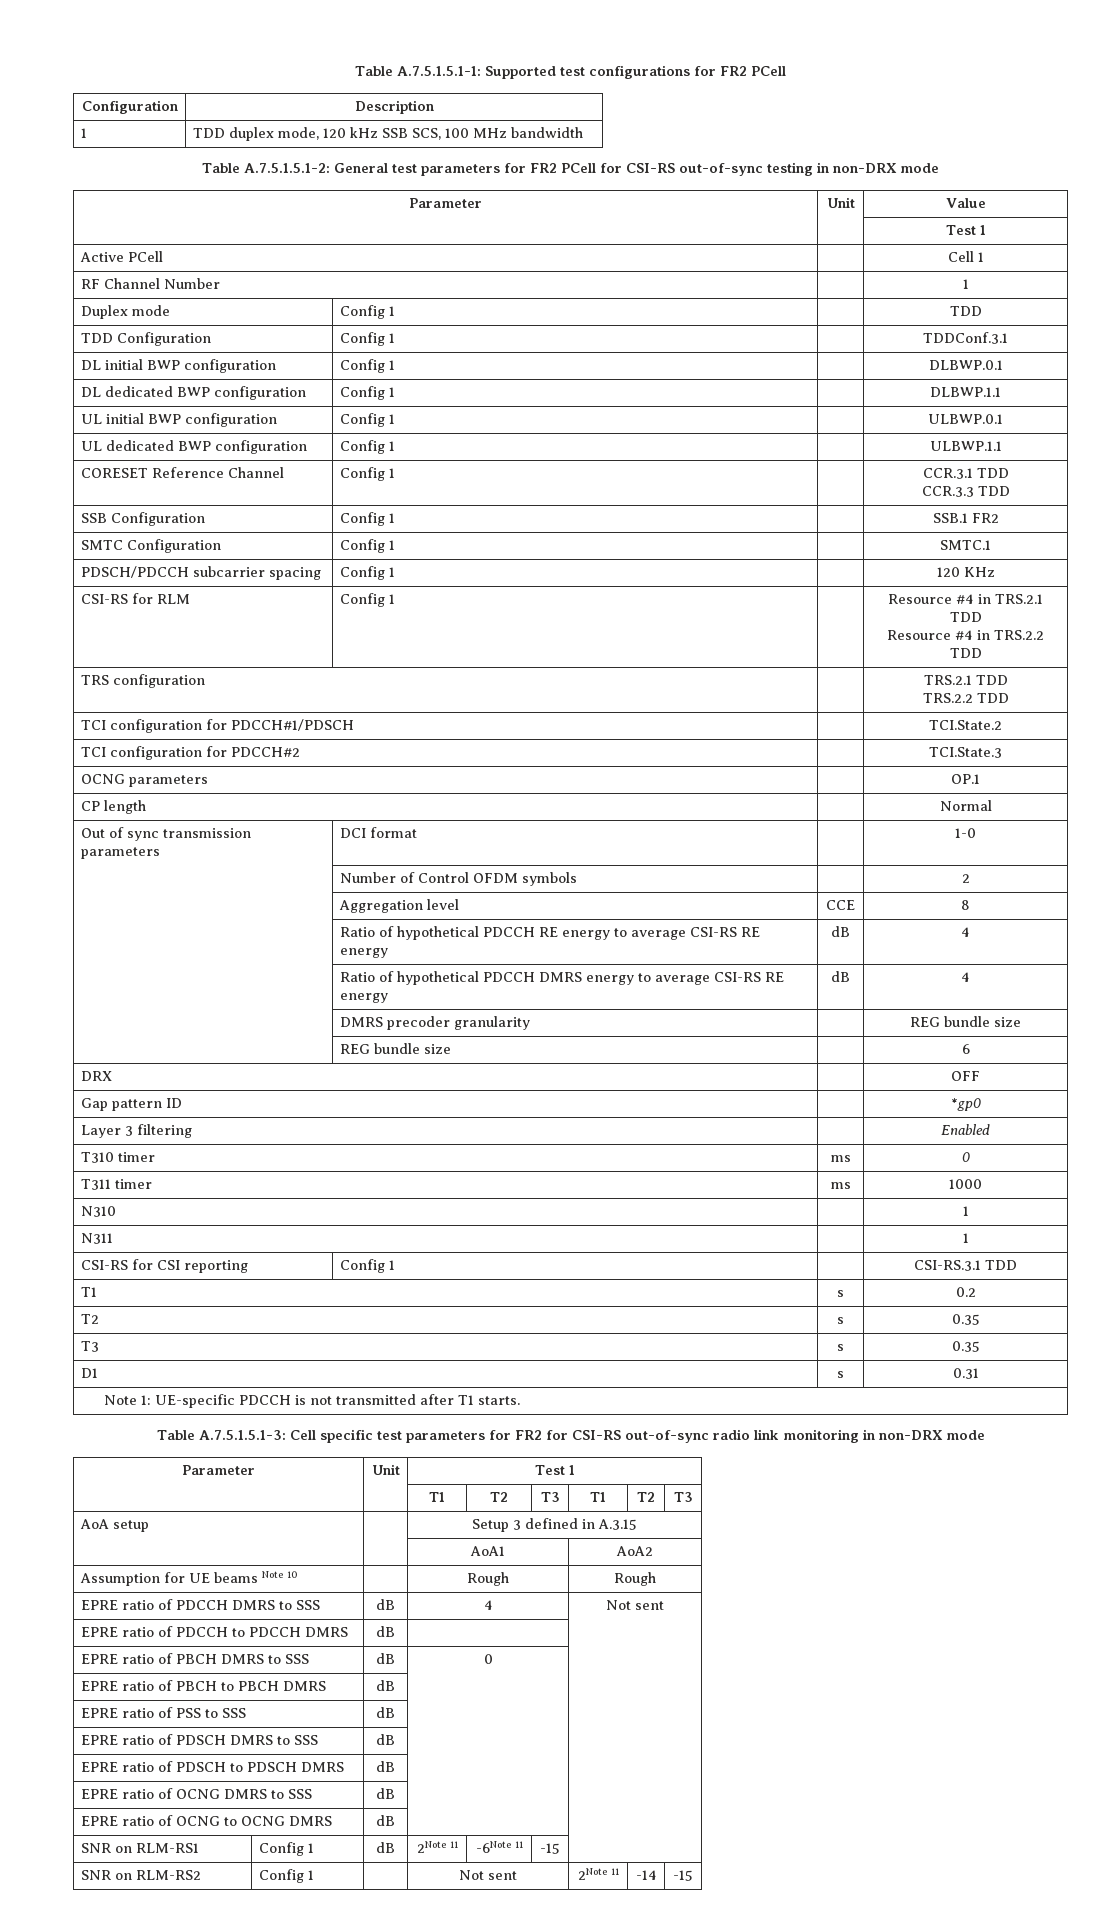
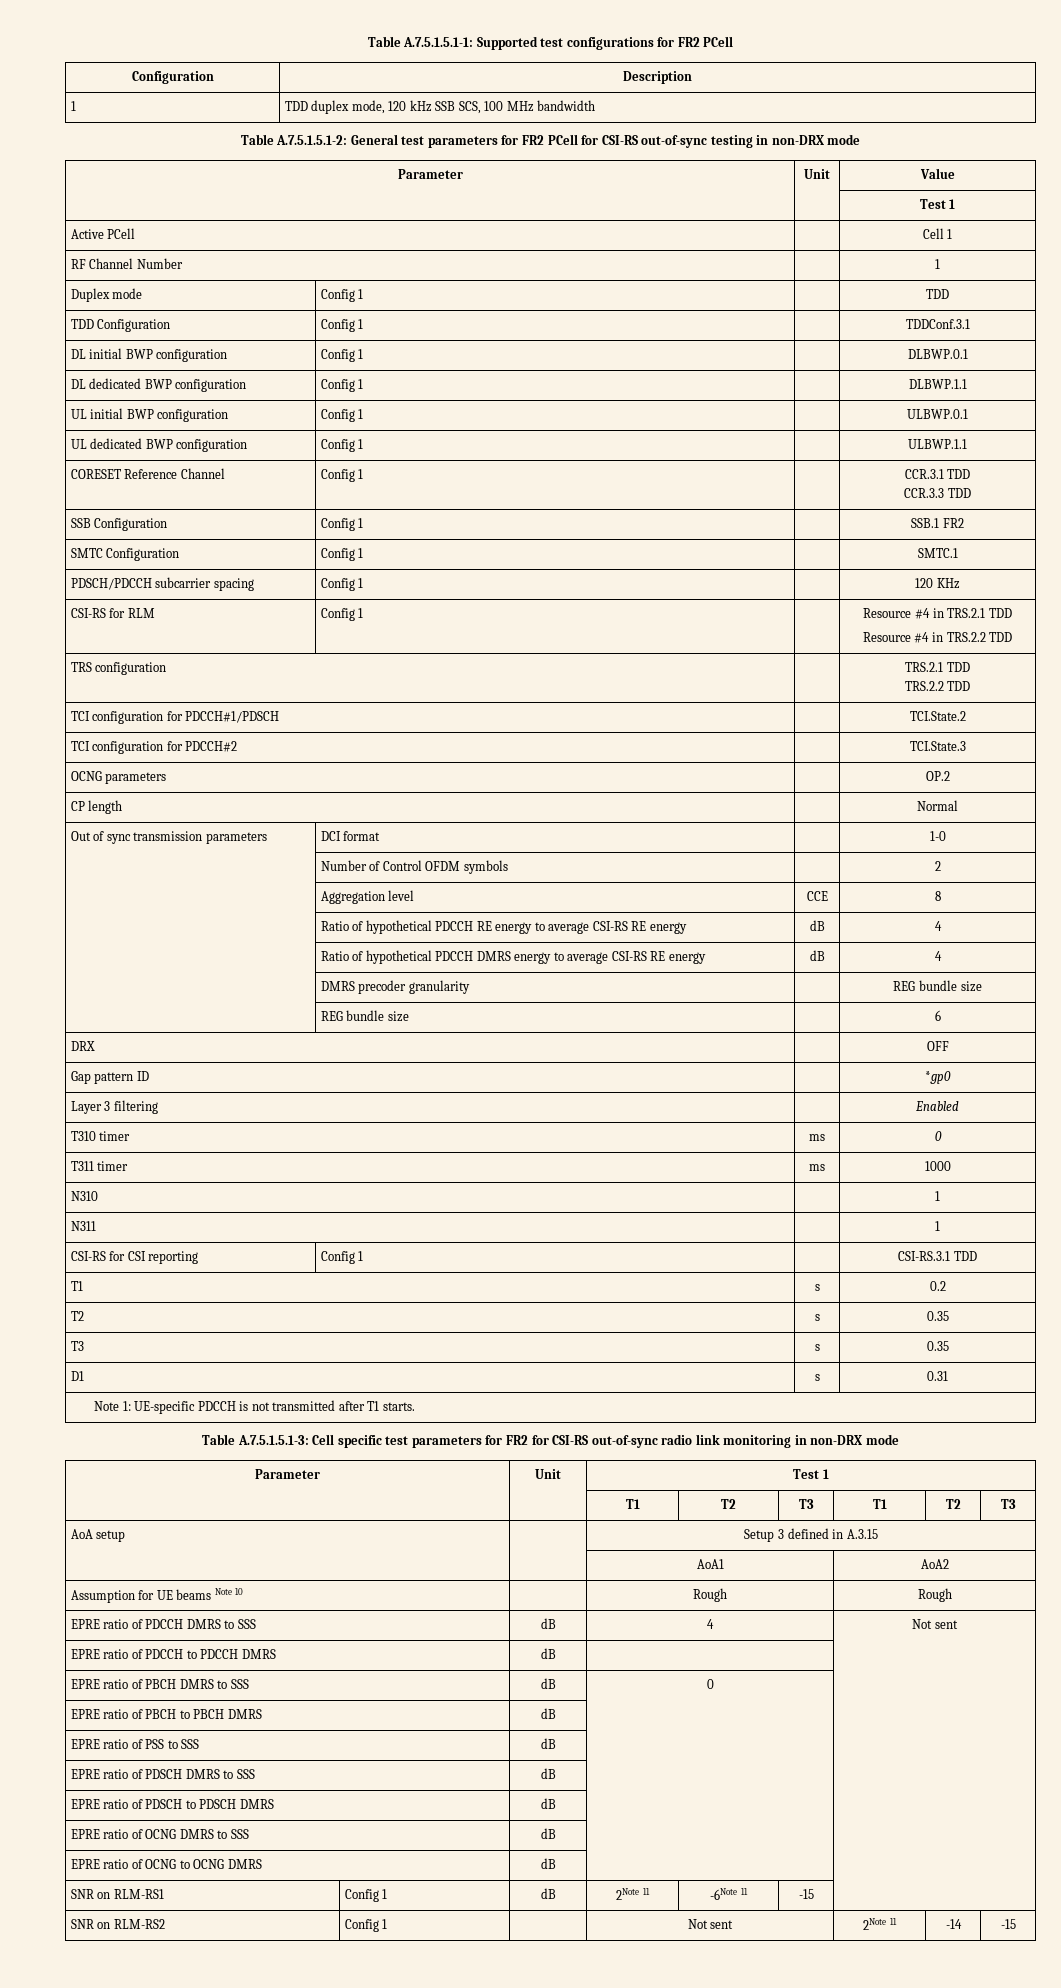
- OCNG parameters | | OP.1
+ OCNG parameters | | OP.2

